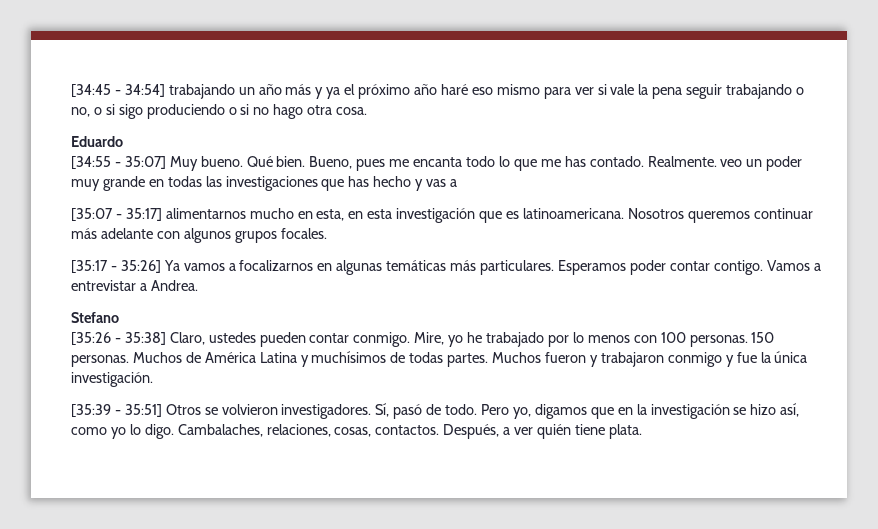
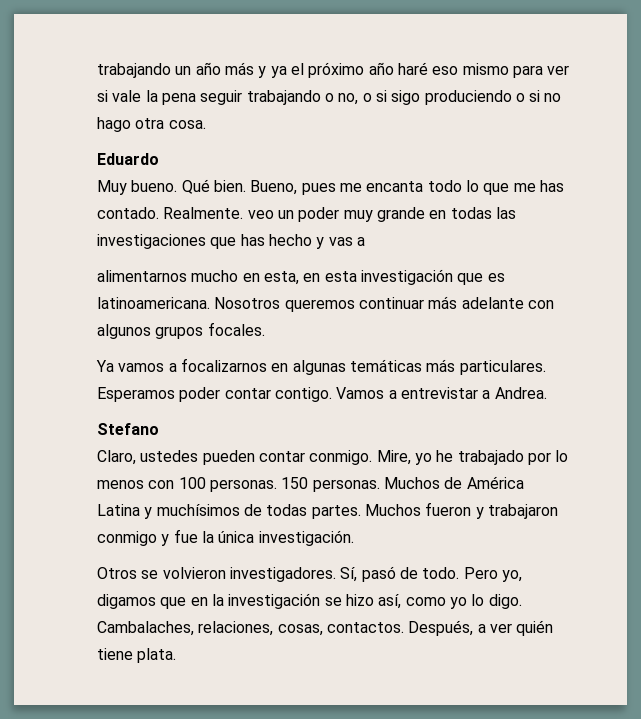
- [34:45 - 34:54] trabajando un año más y ya el próximo año haré eso mismo para ver si vale la pena seguir trabajando o no, o si sigo produciendo o si no hago otra cosa.
+ trabajando un año más y ya el próximo año haré eso mismo para ver si vale la pena seguir trabajando o no, o si sigo produciendo o si no hago otra cosa.
- [34:55 - 35:07] Muy bueno.
+ Muy bueno.
- [35:07 - 35:17] alimentarnos mucho en esta, en esta investigación que es latinoamericana.
+ alimentarnos mucho en esta, en esta investigación que es latinoamericana.
- [35:17 - 35:26] Ya vamos a focalizarnos en algunas temáticas más particulares.
+ Ya vamos a focalizarnos en algunas temáticas más particulares.
- [35:26 - 35:38] Claro, ustedes pueden contar conmigo.
+ Claro, ustedes pueden contar conmigo.
- [35:39 - 35:51] Otros se volvieron investigadores.
+ Otros se volvieron investigadores.

